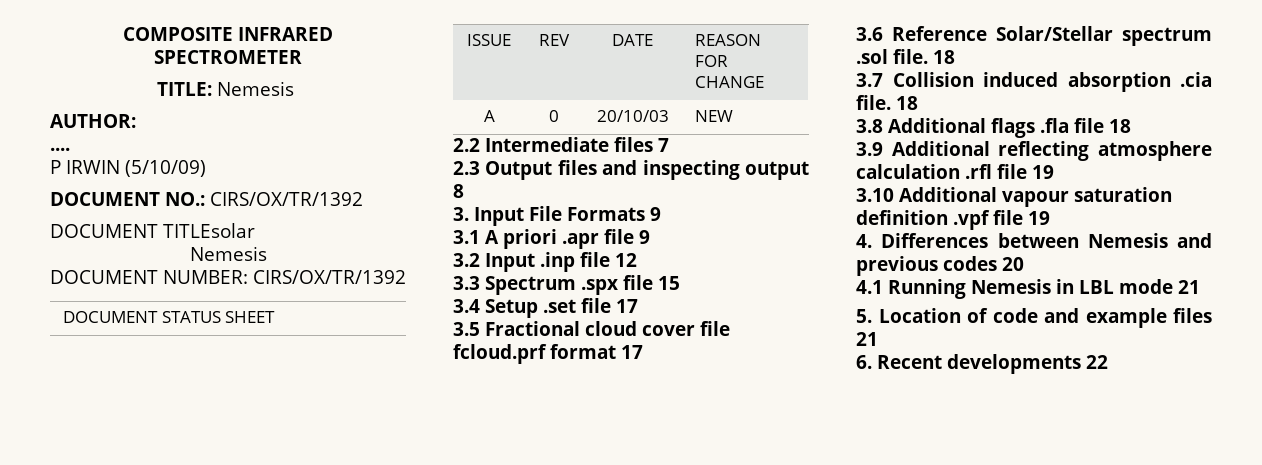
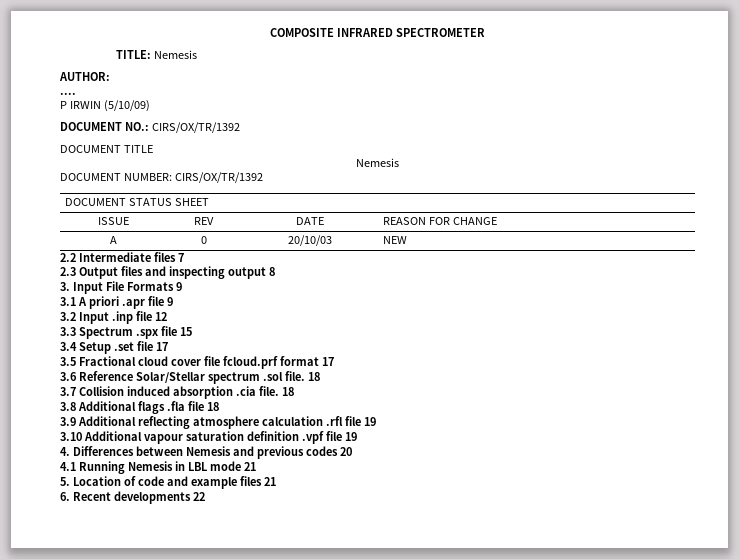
- DOCUMENT TITLEsolar
+ DOCUMENT TITLE

